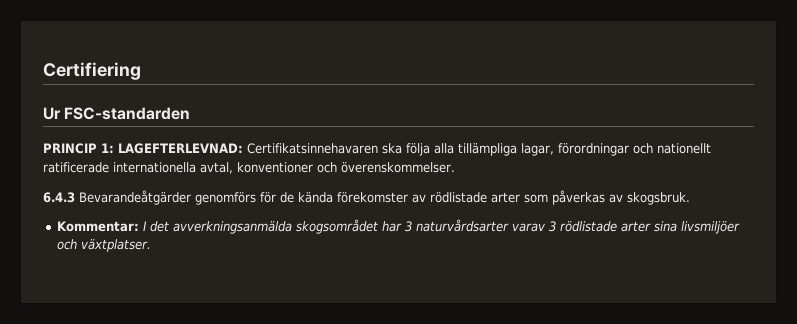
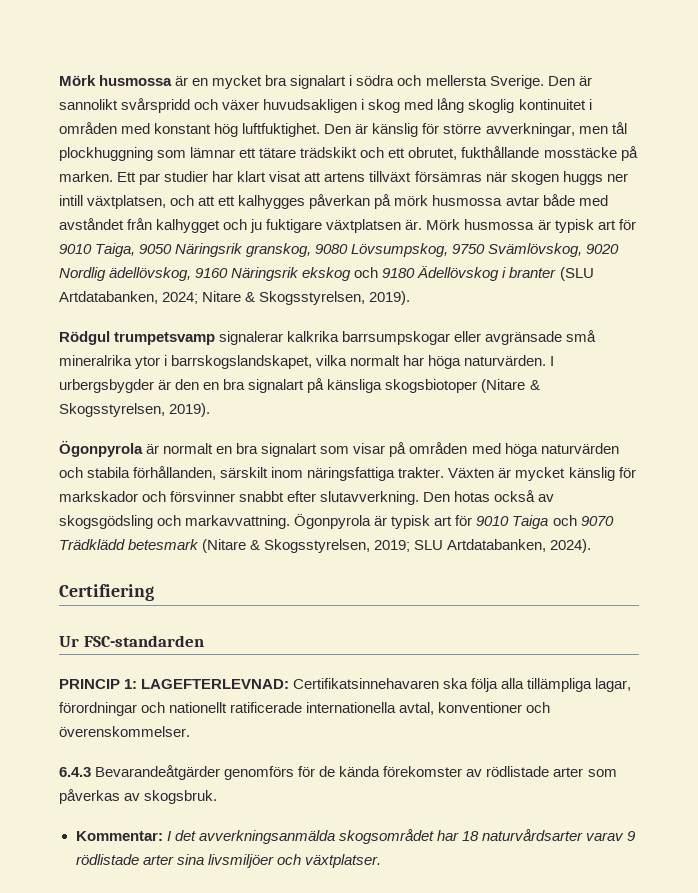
+ Mörk husmossa är en mycket bra signalart i södra och mellersta Sverige. Den är sannolikt svårspridd och växer huvudsakligen i skog med lång skoglig kontinuitet i områden med konstant hög luftfuktighet. Den är känslig för större avverkningar, men tål plockhuggning som lämnar ett tätare trädskikt och ett obrutet, fukthållande mosstäcke på marken. Ett par studier har klart visat att artens tillväxt försämras när skogen huggs ner intill växtplatsen, och att ett kalhygges påverkan på mörk husmossa avtar både med avståndet från kalhygget och ju fuktigare växtplatsen är. Mörk husmossa är typisk art för 9010 Taiga, 9050 Näringsrik granskog, 9080 Lövsumpskog, 9750 Svämlövskog, 9020 Nordlig ädellövskog, 9160 Näringsrik ekskog och 9180 Ädellövskog i branter (SLU Artdatabanken, 2024; Nitare & Skogsstyrelsen, 2019).
+ Rödgul trumpetsvamp signalerar kalkrika barrsumpskogar eller avgränsade små mineralrika ytor i barrskogslandskapet, vilka normalt har höga naturvärden. I urbergsbygder är den en bra signalart på känsliga skogsbiotoper (Nitare & Skogsstyrelsen, 2019).
+ Ögonpyrola är normalt en bra signalart som visar på områden med höga naturvärden och stabila förhållanden, särskilt inom näringsfattiga trakter. Växten är mycket känslig för markskador och försvinner snabbt efter slutavverkning. Den hotas också av skogsgödsling och markavvattning. Ögonpyrola är typisk art för 9010 Taiga och 9070 Trädklädd betesmark (Nitare & Skogsstyrelsen, 2019; SLU Artdatabanken, 2024).
- Kommentar: I det avverkningsanmälda skogsområdet har 3 naturvårdsarter varav 3 rödlistade arter sina livsmiljöer och växtplatser.
+ Kommentar: I det avverkningsanmälda skogsområdet har 18 naturvårdsarter varav 9 rödlistade arter sina livsmiljöer och växtplatser.

